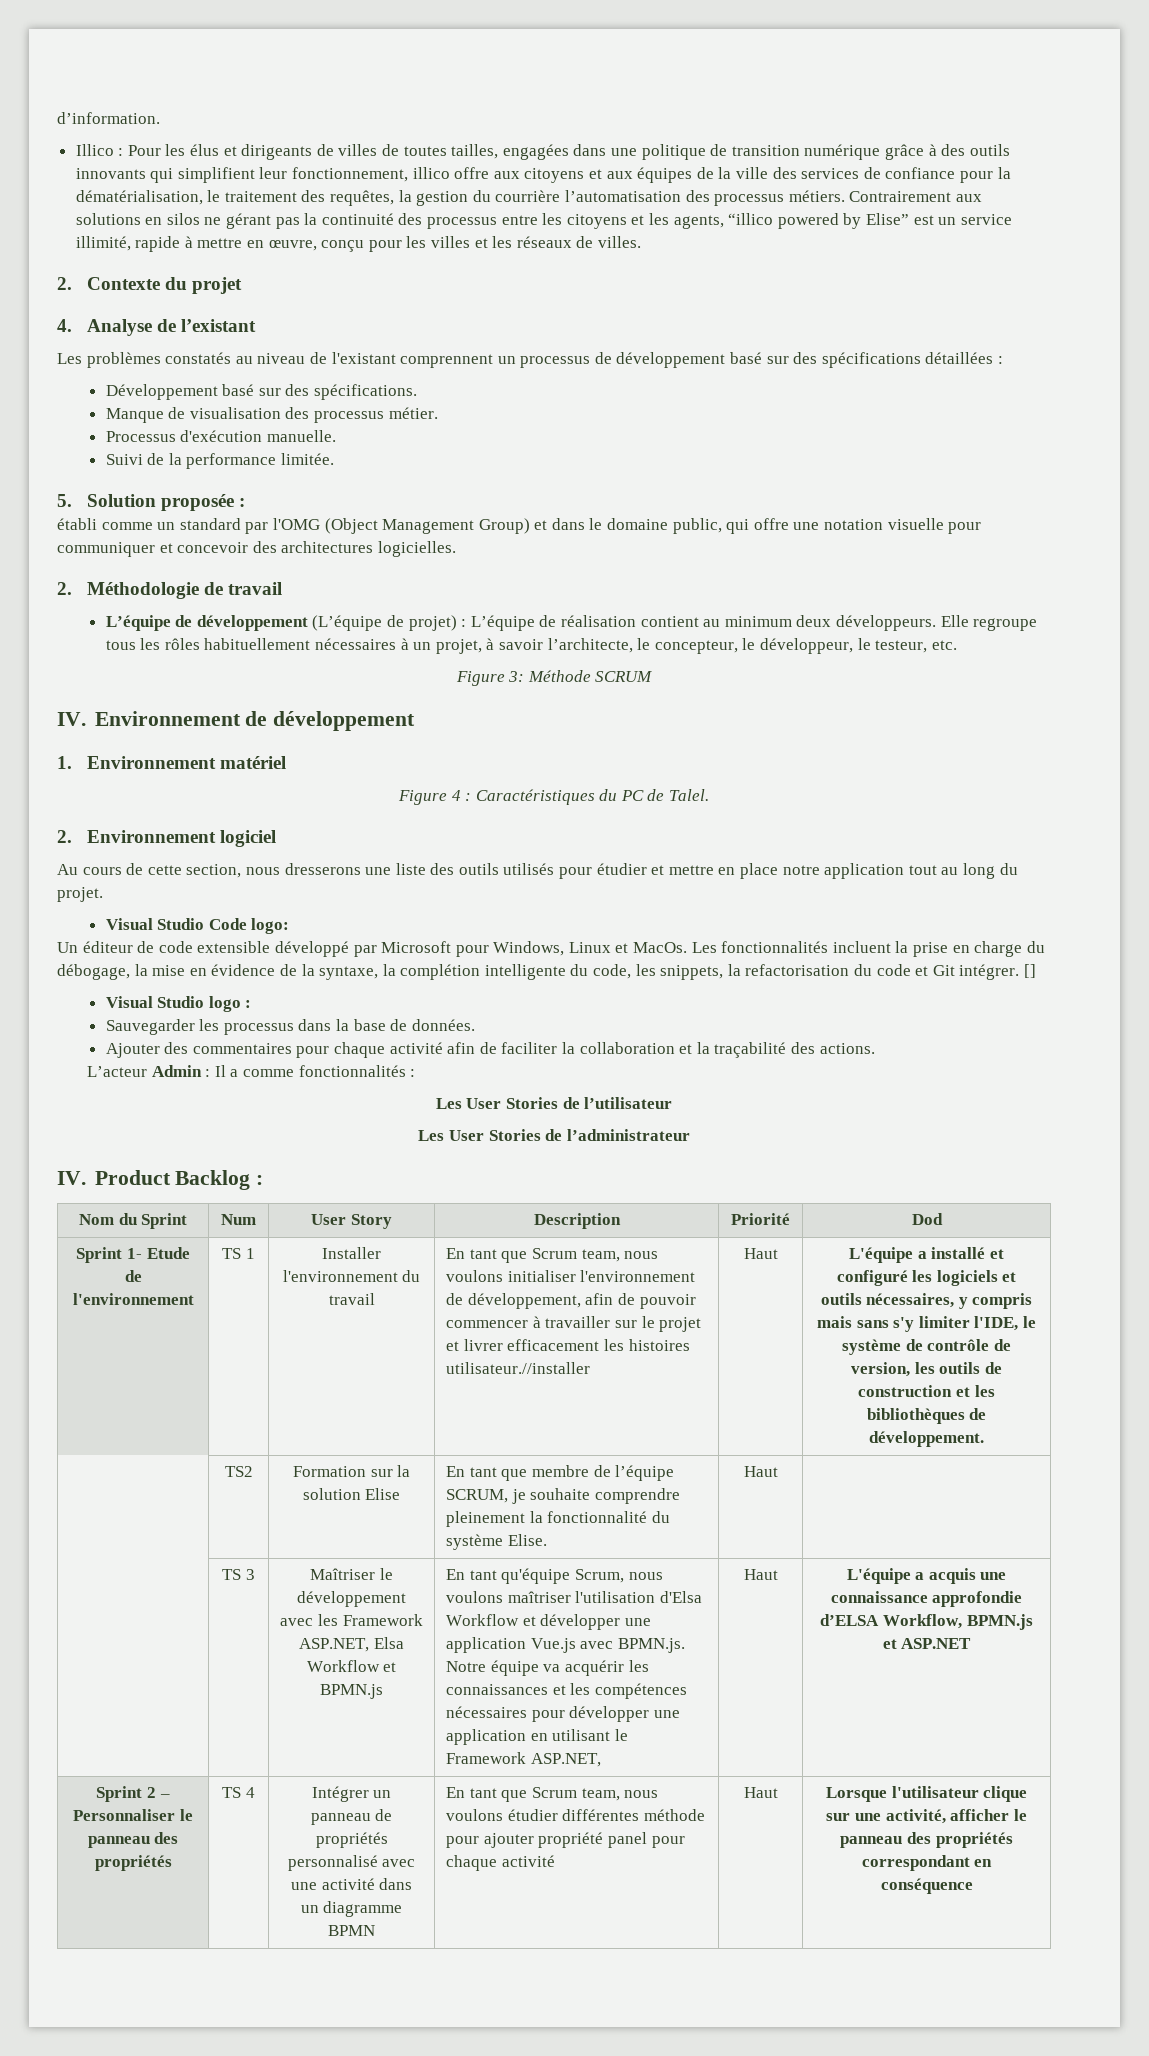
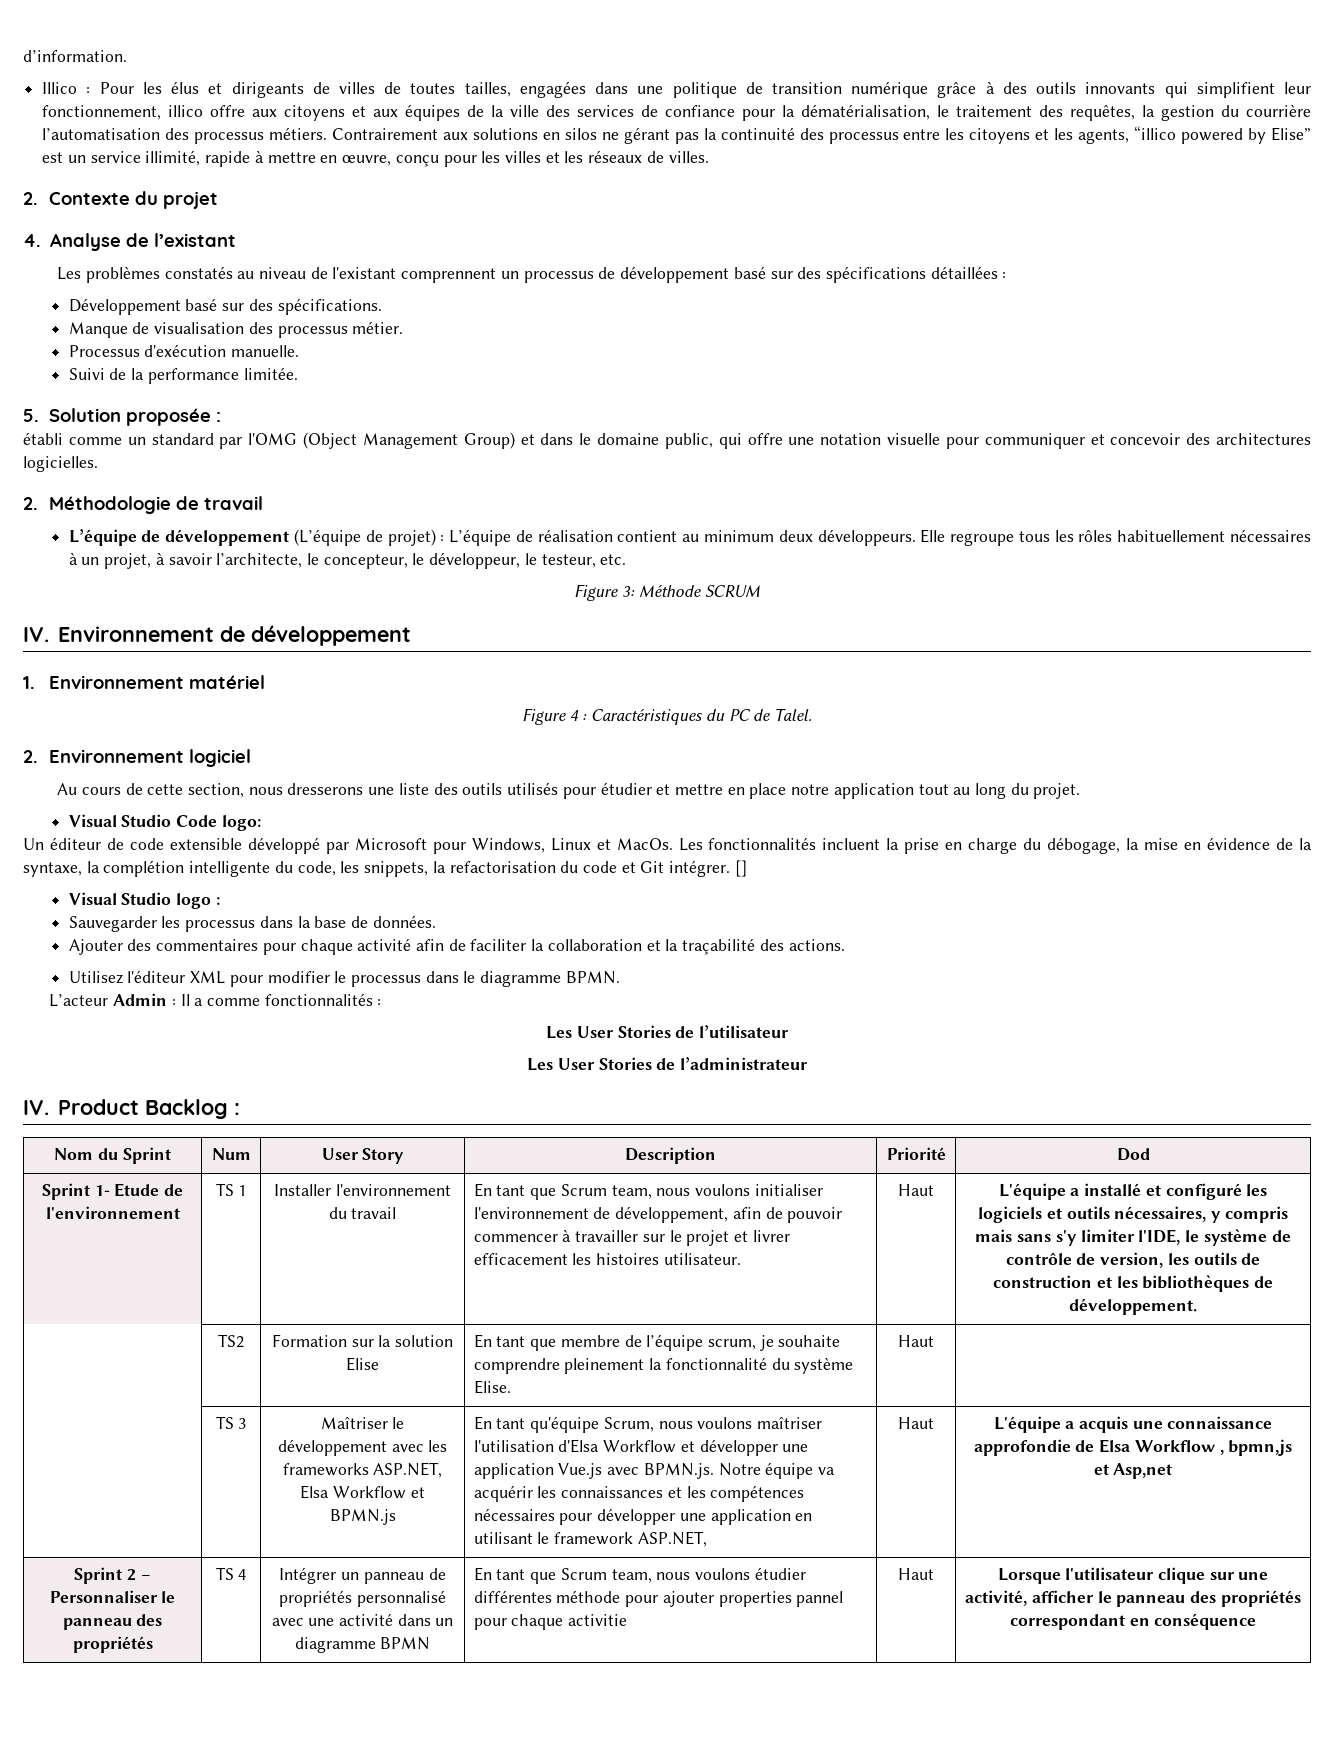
+ Utilisez l'éditeur XML pour modifier le processus dans le diagramme BPMN.
- En tant que Scrum team, nous voulons initialiser l'environnement de développement, afin de pouvoir commencer à travailler sur le projet et livrer efficacement les histoires utilisateur.//installer
+ En tant que Scrum team, nous voulons initialiser l'environnement de développement, afin de pouvoir commencer à travailler sur le projet et livrer efficacement les histoires utilisateur.
- | TS2 | Formation sur la solution Elise | En tant que membre de l’équipe SCRUM, je souhaite comprendre pleinement la fonctionnalité du système Elise. | Haut |
+ | TS2 | Formation sur la solution Elise | En tant que membre de l’équipe scrum, je souhaite comprendre pleinement la fonctionnalité du système Elise. | Haut |
- Maîtriser le développement avec les Framework ASP.NET, Elsa Workflow et BPMN.js
+ Maîtriser le développement avec les frameworks ASP.NET, Elsa Workflow et BPMN.js
- En tant qu'équipe Scrum, nous voulons maîtriser l'utilisation d'Elsa Workflow et développer une application Vue.js avec BPMN.js. Notre équipe va acquérir les connaissances et les compétences nécessaires pour développer une application en utilisant le Framework ASP.NET,
+ En tant qu'équipe Scrum, nous voulons maîtriser l'utilisation d'Elsa Workflow et développer une application Vue.js avec BPMN.js. Notre équipe va acquérir les connaissances et les compétences nécessaires pour développer une application en utilisant le framework ASP.NET,
- L'équipe a acquis une connaissance approfondie d’ELSA Workflow, BPMN.js et ASP.NET
+ L'équipe a acquis une connaissance approfondie de Elsa Workflow , bpmn,js et Asp,net
- En tant que Scrum team, nous voulons étudier différentes méthode pour ajouter propriété panel pour chaque activité
+ En tant que Scrum team, nous voulons étudier différentes méthode pour ajouter properties pannel pour chaque activitie

